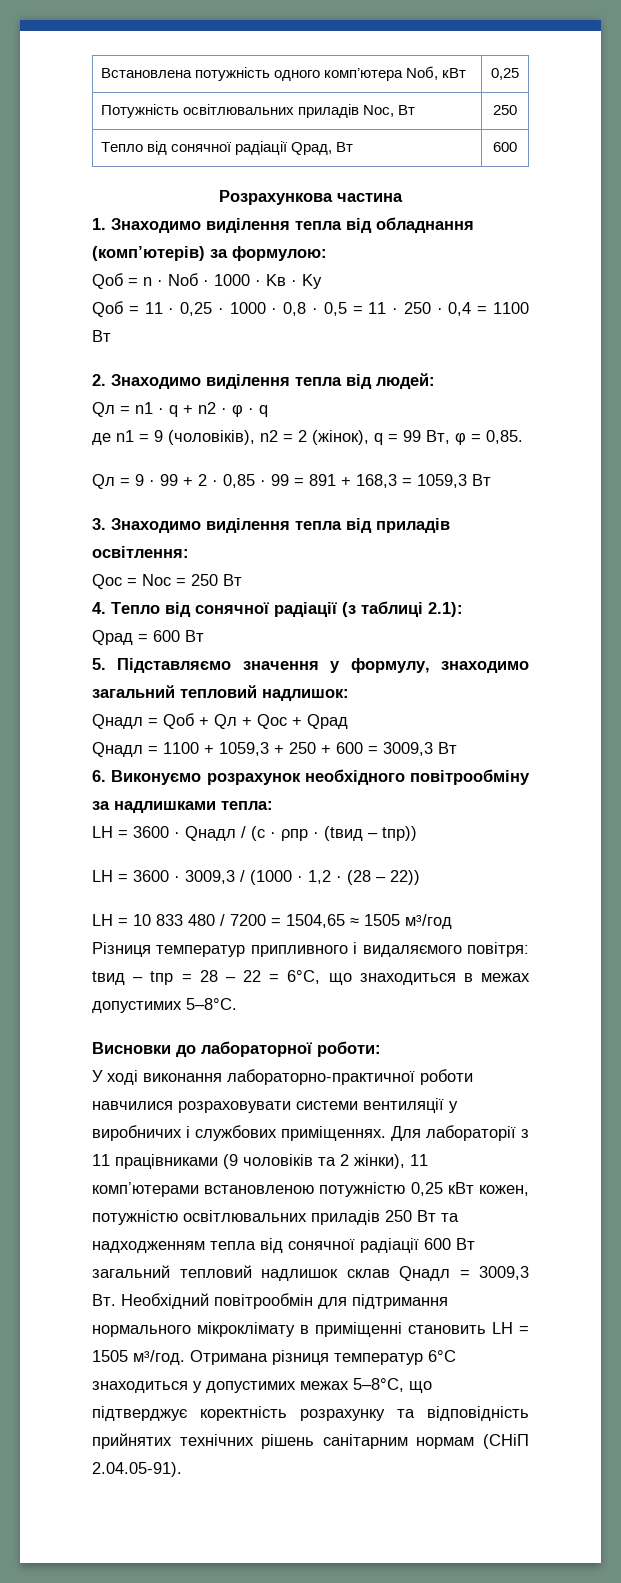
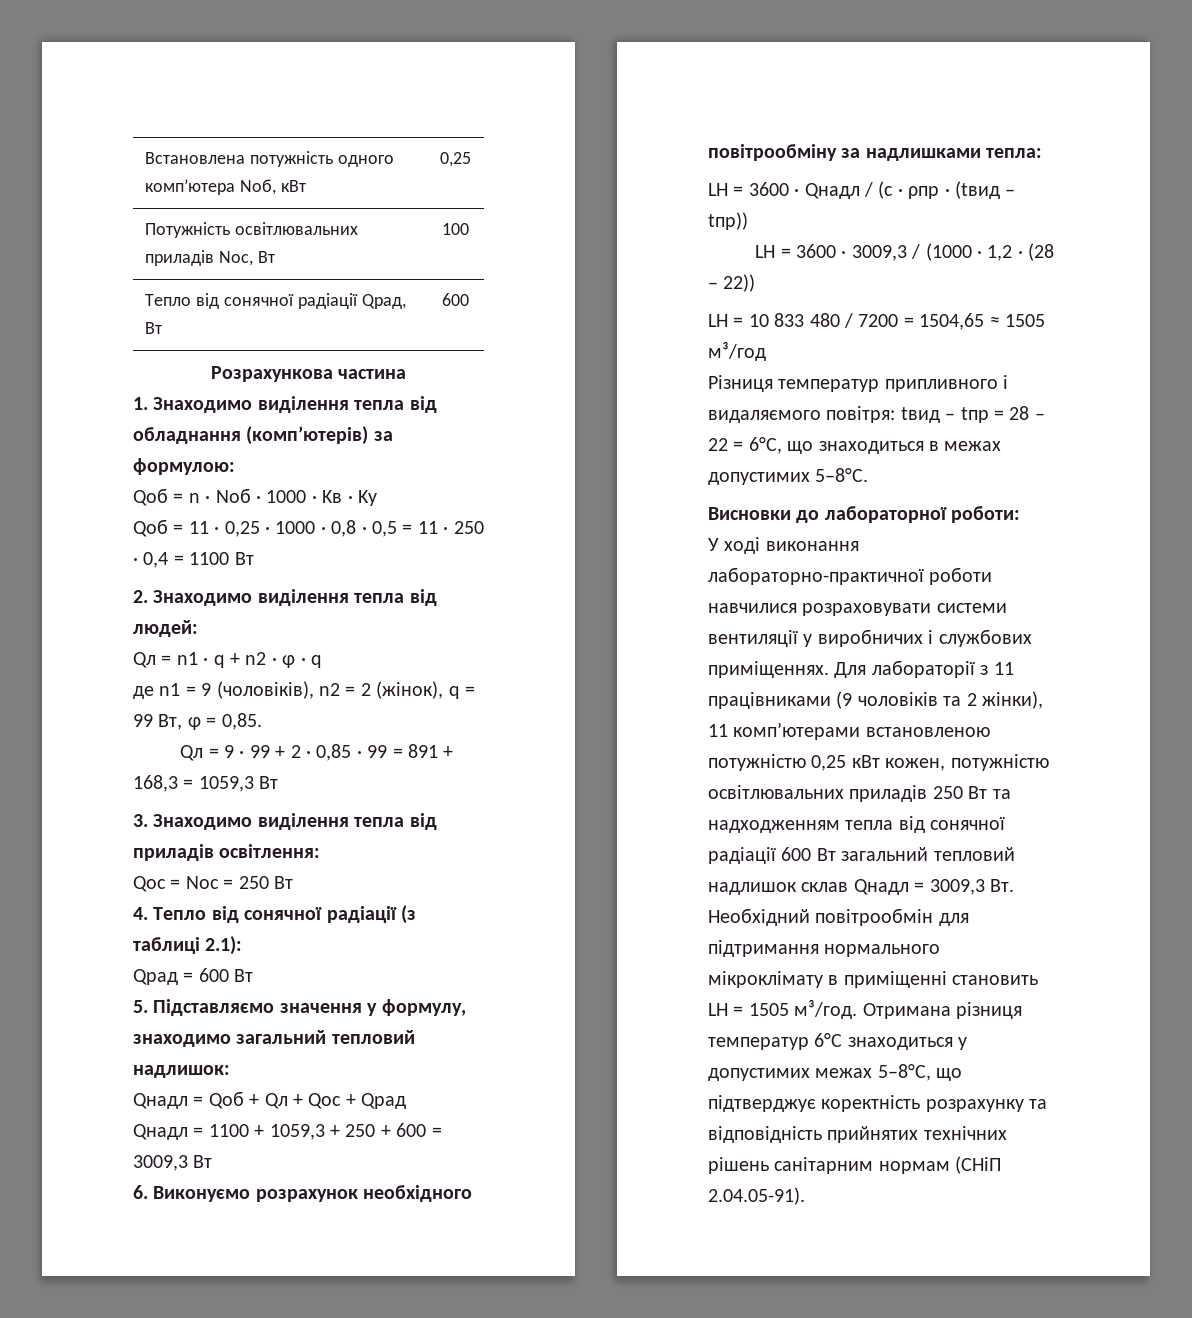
- Потужність освітлювальних приладів Nос, Вт | 250
+ Потужність освітлювальних приладів Nос, Вт | 100

